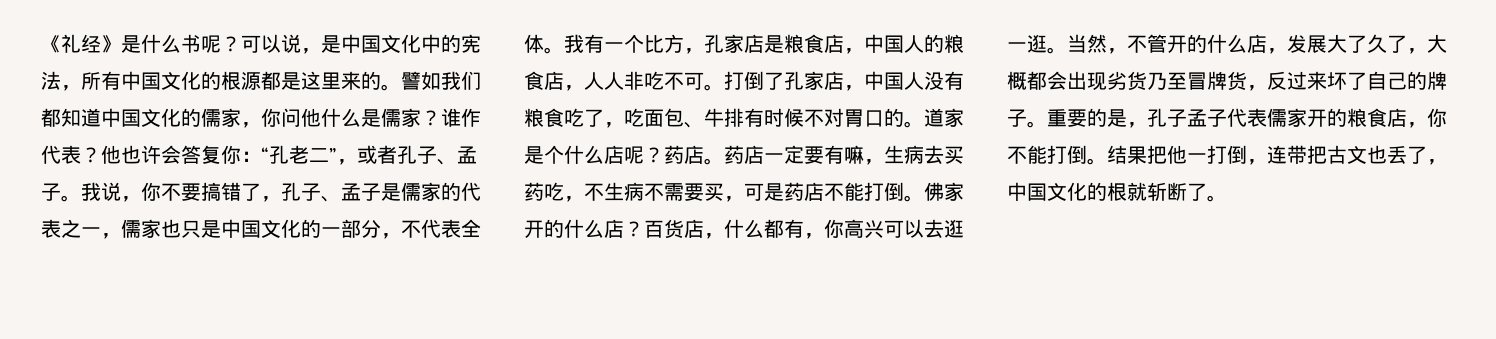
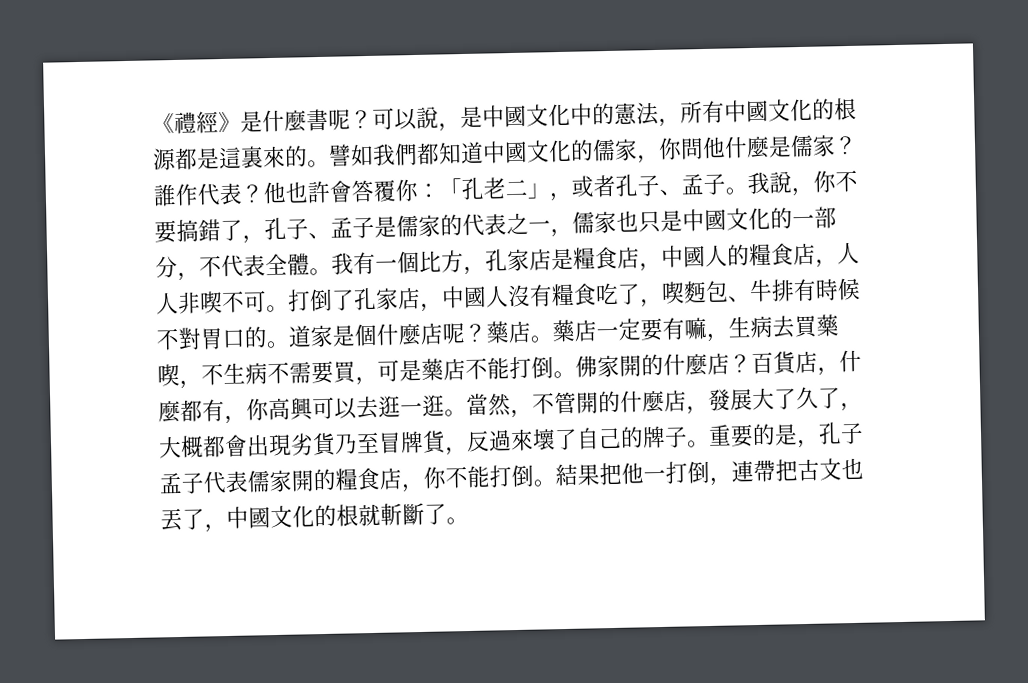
- 《礼经》是什么书呢？可以说，是中国文化中的宪法，所有中国文化的根源都是这里来的。
+ 《禮經》是什麼書呢？可以說，是中國文化中的憲法，所有中國文化的根源都是這裏來的。
- 譬如我们都知道中国文化的儒家，你问他什么是儒家？
+ 譬如我們都知道中國文化的儒家，你問他什麼是儒家？
- 谁作代表？
+ 誰作代表？
- 他也许会答复你：“孔老二”，或者孔子、孟子。
+ 他也許會答覆你：「孔老二」，或者孔子、孟子。
- 我说，你不要搞错了，孔子、孟子是儒家的代表之一，儒家也只是中国文化的一部分，不代表全体。
+ 我說，你不要搞錯了，孔子、孟子是儒家的代表之一，儒家也只是中國文化的一部分，不代表全體。
- 我有一个比方，孔家店是粮食店，中国人的粮食店，人人非吃不可。
+ 我有一個比方，孔家店是糧食店，中國人的糧食店，人人非喫不可。
- 打倒了孔家店，中国人没有粮食吃了，吃面包、牛排有时候不对胃口的。
+ 打倒了孔家店，中國人沒有糧食吃了，喫麪包、牛排有時候不對胃口的。
- 道家是个什么店呢？药店。药店一定要有嘛，生病去买药吃，不生病不需要买，可是药店不能打倒。
+ 道家是個什麼店呢？藥店。藥店一定要有嘛，生病去買藥喫，不生病不需要買，可是藥店不能打倒。
- 佛家开的什么店？百货店，什么都有，你高兴可以去逛一逛。
+ 佛家開的什麼店？百貨店，什麼都有，你高興可以去逛一逛。
- 当然，不管开的什么店，发展大了久了，大概都会出现劣货乃至冒牌货，反过来坏了自己的牌子。
+ 當然，不管開的什麼店，發展大了久了，大概都會出現劣貨乃至冒牌貨，反過來壞了自己的牌子。
- 重要的是，孔子孟子代表儒家开的粮食店，你不能打倒。
+ 重要的是，孔子孟子代表儒家開的糧食店，你不能打倒。
- 结果把他一打倒，连带把古文也丢了，中国文化的根就斩断了。
+ 結果把他一打倒，連帶把古文也丟了，中國文化的根就斬斷了。

